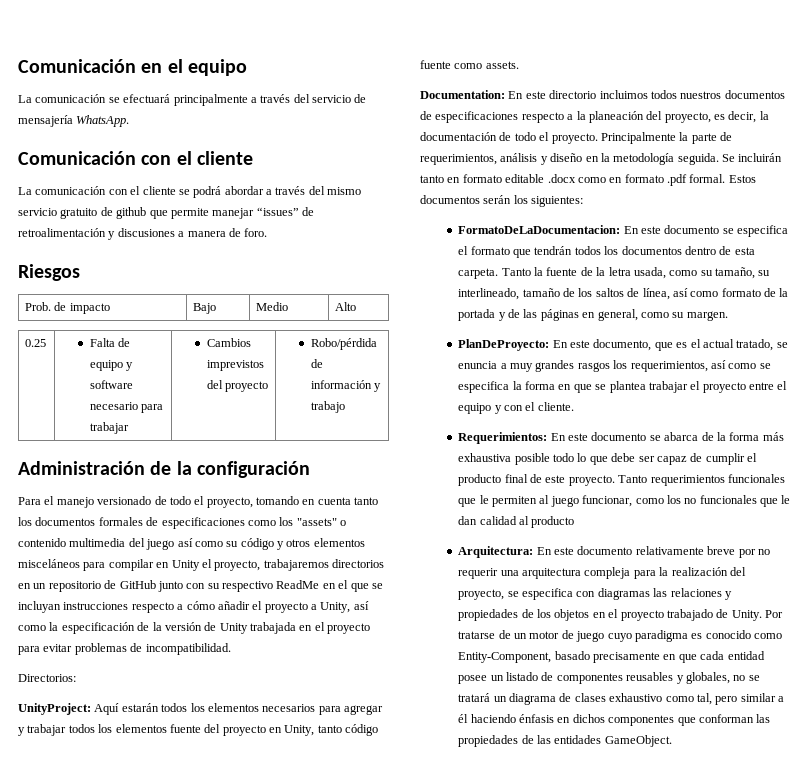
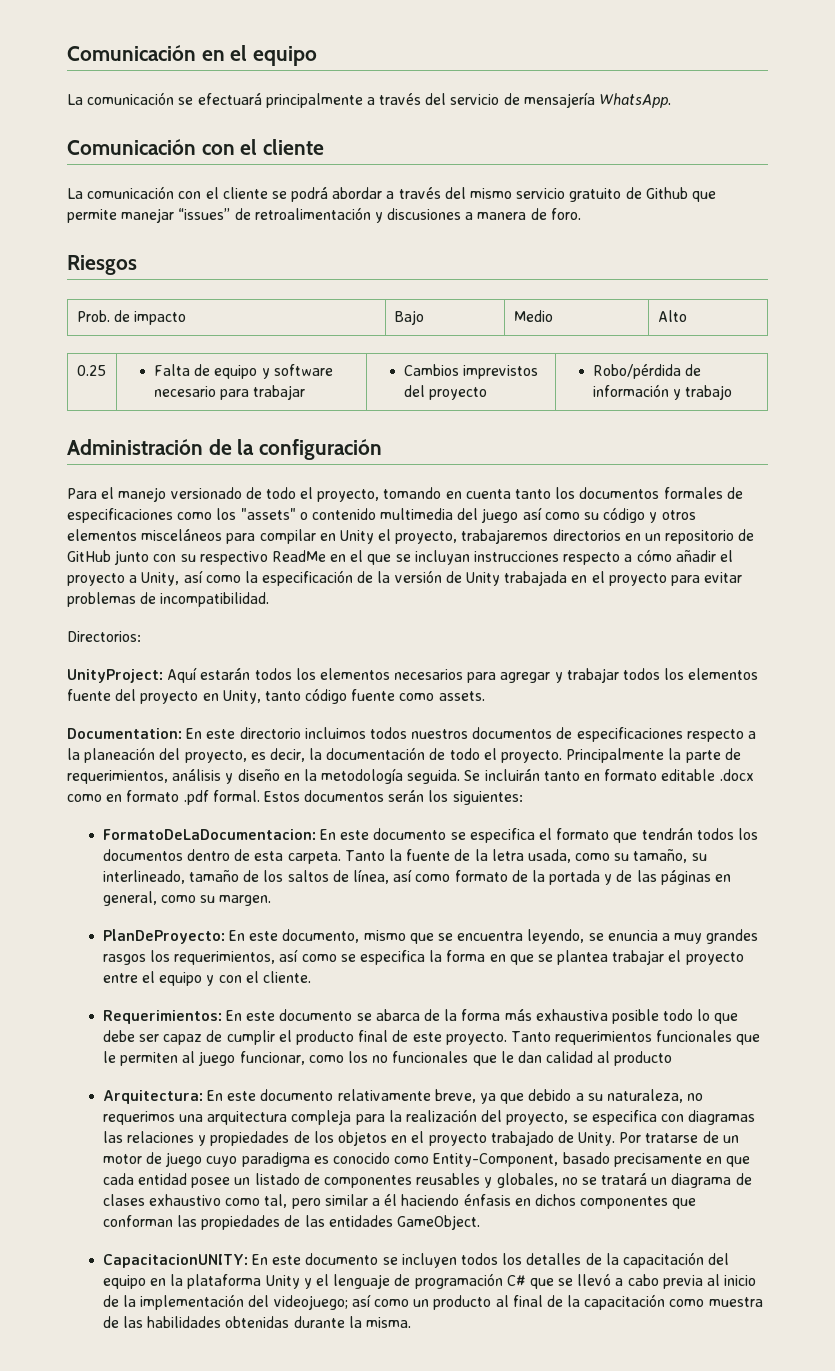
- La comunicación con el cliente se podrá abordar a través del mismo servicio gratuito de github que permite manejar “issues” de retroalimentación y discusiones a manera de foro.
+ La comunicación con el cliente se podrá abordar a través del mismo servicio gratuito de Github que permite manejar “issues” de retroalimentación y discusiones a manera de foro.
- PlanDeProyecto: En este documento, que es el actual tratado, se enuncia a muy grandes rasgos los requerimientos, así como se especifica la forma en que se plantea trabajar el proyecto entre el equipo y con el cliente.
+ PlanDeProyecto: En este documento, mismo que se encuentra leyendo, se enuncia a muy grandes rasgos los requerimientos, así como se especifica la forma en que se plantea trabajar el proyecto entre el equipo y con el cliente.
- Arquitectura: En este documento relativamente breve por no requerir una arquitectura compleja para la realización del proyecto, se especifica con diagramas las relaciones y propiedades de los objetos en el proyecto trabajado de Unity.
+ Arquitectura: En este documento relativamente breve, ya que debido a su naturaleza, no requerimos una arquitectura compleja para la realización del proyecto, se especifica con diagramas las relaciones y propiedades de los objetos en el proyecto trabajado de Unity.
+ CapacitacionUNITY: En este documento se incluyen todos los detalles de la capacitación del equipo en la plataforma Unity y el lenguaje de programación C# que se llevó a cabo previa al inicio de la implementación del videojuego; así como un producto al final de la capacitación como muestra de las habilidades obtenidas durante la misma.

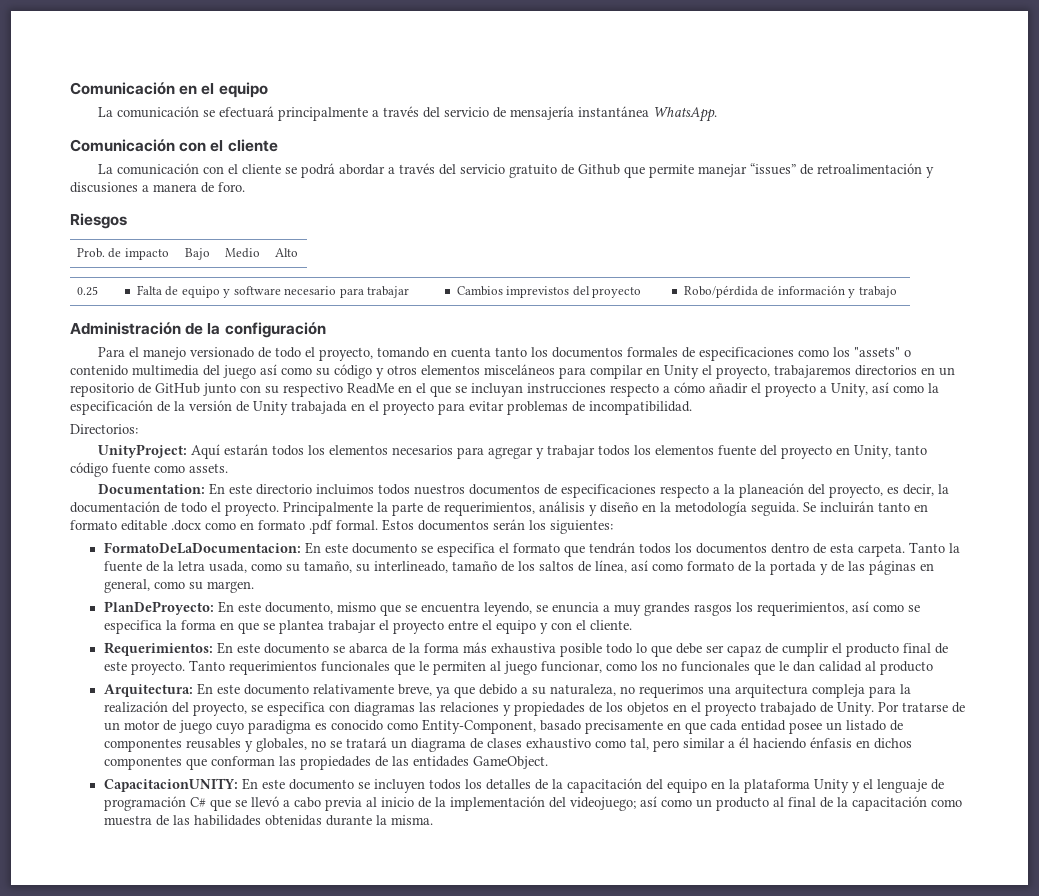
- La comunicación se efectuará principalmente a través del servicio de mensajería WhatsApp.
+ La comunicación se efectuará principalmente a través del servicio de mensajería instantánea WhatsApp.
- La comunicación con el cliente se podrá abordar a través del mismo servicio gratuito de Github que permite manejar “issues” de retroalimentación y discusiones a manera de foro.
+ La comunicación con el cliente se podrá abordar a través del servicio gratuito de Github que permite manejar “issues” de retroalimentación y discusiones a manera de foro.

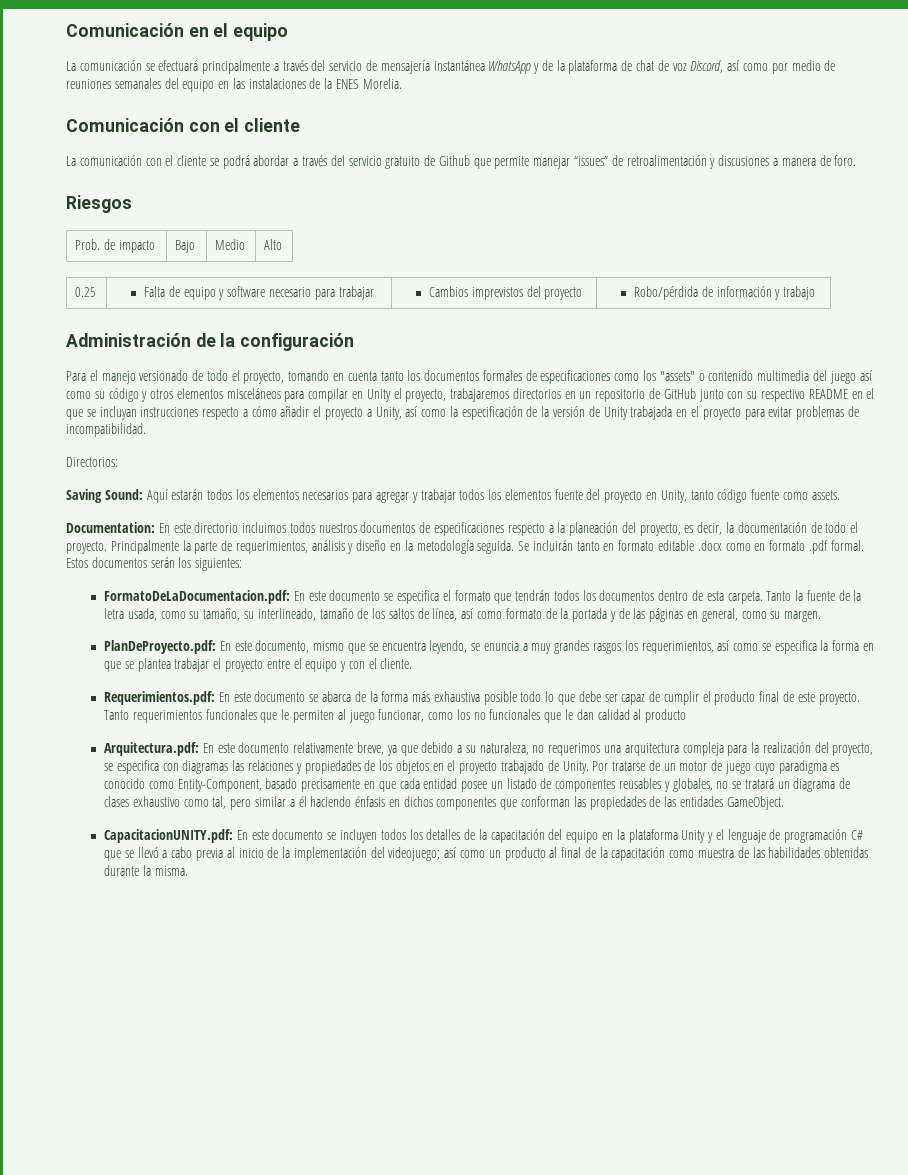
- La comunicación se efectuará principalmente a través del servicio de mensajería instantánea WhatsApp.
+ La comunicación se efectuará principalmente a través del servicio de mensajería instantánea WhatsApp y de la plataforma de chat de voz Discord, así como por medio de reuniones semanales del equipo en las instalaciones de la ENES Morelia.
- Para el manejo versionado de todo el proyecto, tomando en cuenta tanto los documentos formales de especificaciones como los "assets" o contenido multimedia del juego así como su código y otros elementos misceláneos para compilar en Unity el proyecto, trabajaremos directorios en un repositorio de GitHub junto con su respectivo ReadMe en el que se incluyan instrucciones respecto a cómo añadir el proyecto a Unity, así como la especificación de la versión de Unity trabajada en el proyecto para evitar problemas de incompatibilidad.
+ Para el manejo versionado de todo el proyecto, tomando en cuenta tanto los documentos formales de especificaciones como los "assets" o contenido multimedia del juego así como su código y otros elementos misceláneos para compilar en Unity el proyecto, trabajaremos directorios en un repositorio de GitHub junto con su respectivo README en el que se incluyan instrucciones respecto a cómo añadir el proyecto a Unity, así como la especificación de la versión de Unity trabajada en el proyecto para evitar problemas de incompatibilidad.
- UnityProject: Aquí estarán todos los elementos necesarios para agregar y trabajar todos los elementos fuente del proyecto en Unity, tanto código fuente como assets.
+ Saving Sound: Aquí estarán todos los elementos necesarios para agregar y trabajar todos los elementos fuente del proyecto en Unity, tanto código fuente como assets.
- FormatoDeLaDocumentacion: En este documento se especifica el formato que tendrán todos los documentos dentro de esta carpeta.
+ FormatoDeLaDocumentacion.pdf: En este documento se especifica el formato que tendrán todos los documentos dentro de esta carpeta.
- PlanDeProyecto: En este documento, mismo que se encuentra leyendo, se enuncia a muy grandes rasgos los requerimientos, así como se especifica la forma en que se plantea trabajar el proyecto entre el equipo y con el cliente.
+ PlanDeProyecto.pdf: En este documento, mismo que se encuentra leyendo, se enuncia a muy grandes rasgos los requerimientos, así como se especifica la forma en que se plantea trabajar el proyecto entre el equipo y con el cliente.
- Requerimientos: En este documento se abarca de la forma más exhaustiva posible todo lo que debe ser capaz de cumplir el producto final de este proyecto.
+ Requerimientos.pdf: En este documento se abarca de la forma más exhaustiva posible todo lo que debe ser capaz de cumplir el producto final de este proyecto.
- Arquitectura: En este documento relativamente breve, ya que debido a su naturaleza, no requerimos una arquitectura compleja para la realización del proyecto, se especifica con diagramas las relaciones y propiedades de los objetos en el proyecto trabajado de Unity.
+ Arquitectura.pdf: En este documento relativamente breve, ya que debido a su naturaleza, no requerimos una arquitectura compleja para la realización del proyecto, se especifica con diagramas las relaciones y propiedades de los objetos en el proyecto trabajado de Unity.
- CapacitacionUNITY: En este documento se incluyen todos los detalles de la capacitación del equipo en la plataforma Unity y el lenguaje de programación C# que se llevó a cabo previa al inicio de la implementación del videojuego; así como un producto al final de la capacitación como muestra de las habilidades obtenidas durante la misma.
+ CapacitacionUNITY.pdf: En este documento se incluyen todos los detalles de la capacitación del equipo en la plataforma Unity y el lenguaje de programación C# que se llevó a cabo previa al inicio de la implementación del videojuego; así como un producto al final de la capacitación como muestra de las habilidades obtenidas durante la misma.

